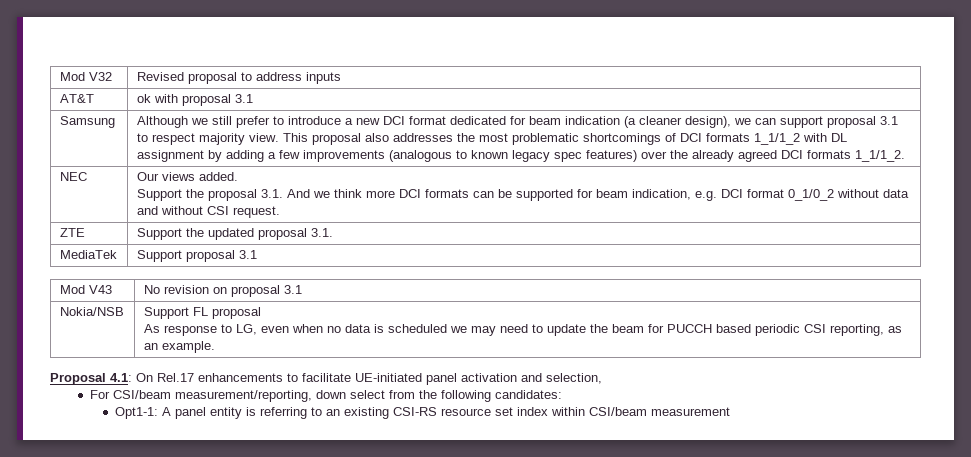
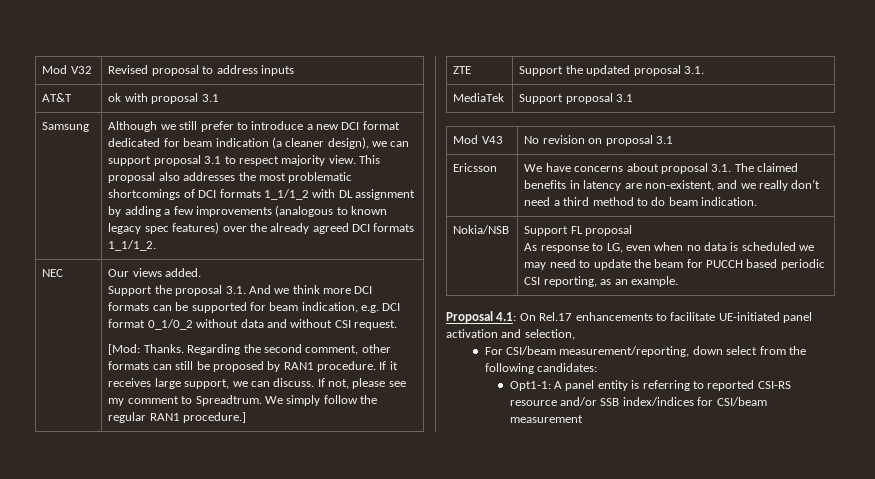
+ [Mod: Thanks. Regarding the second comment, other formats can still be proposed by RAN1 procedure. If it receives large support, we can discuss. If not, please see my comment to Spreadtrum. We simply follow the regular RAN1 procedure.]
+ Ericsson | We have concerns about proposal 3.1. The claimed benefits in latency are non-existent, and we really don’t need a third method to do beam indication.
- Opt1-1: A panel entity is referring to an existing CSI-RS resource set index within CSI/beam measurement
+ Opt1-1: A panel entity is referring to reported CSI-RS resource and/or SSB index/indices for CSI/beam measurement

